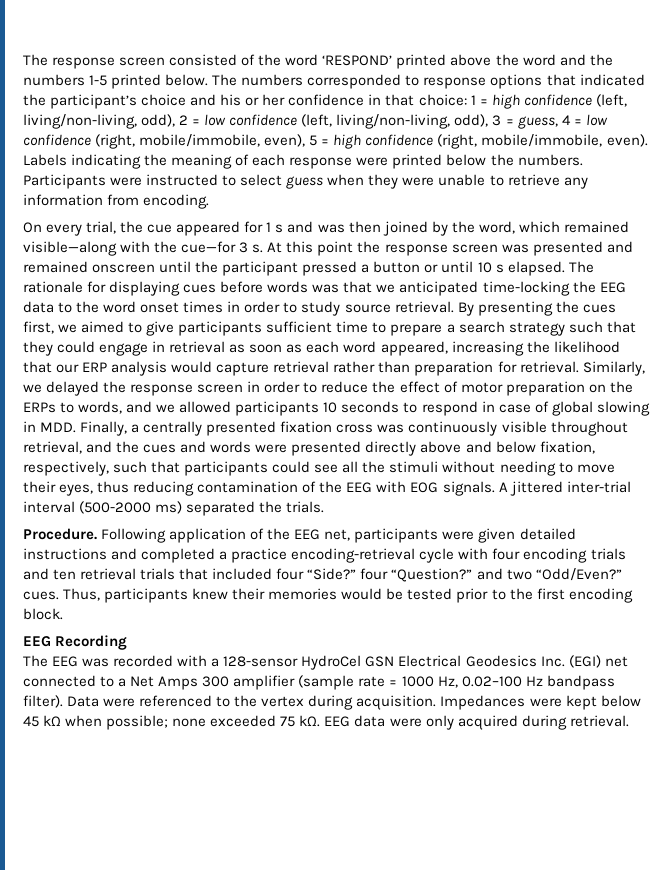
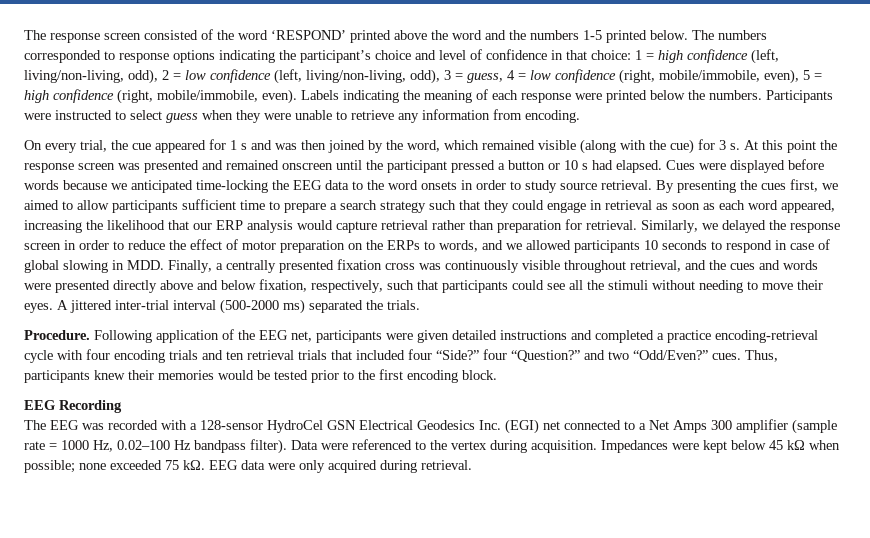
- The numbers corresponded to response options that indicated the participant’s choice and his or her confidence in that choice: 1 = high confidence (left, living/non-living, odd), 2 = low confidence (left, living/non-living, odd), 3 = guess, 4 = low confidence (right, mobile/immobile, even), 5 = high confidence (right, mobile/immobile, even).
+ The numbers corresponded to response options indicating the participant’s choice and level of confidence in that choice: 1 = high confidence (left, living/non-living, odd), 2 = low confidence (left, living/non-living, odd), 3 = guess, 4 = low confidence (right, mobile/immobile, even), 5 = high confidence (right, mobile/immobile, even).
- On every trial, the cue appeared for 1 s and was then joined by the word, which remained visible—along with the cue—for 3 s.
+ On every trial, the cue appeared for 1 s and was then joined by the word, which remained visible (along with the cue) for 3 s.
- At this point the response screen was presented and remained onscreen until the participant pressed a button or until 10 s elapsed. The rationale for displaying cues before words was that we anticipated time-locking the EEG data to the word onset times in order to study source retrieval.
+ At this point the response screen was presented and remained onscreen until the participant pressed a button or 10 s had elapsed. Cues were displayed before words because we anticipated time-locking the EEG data to the word onsets in order to study source retrieval.
- By presenting the cues first, we aimed to give participants sufficient time to prepare a search strategy such that they could engage in retrieval as soon as each word appeared, increasing the likelihood that our ERP analysis would capture retrieval rather than preparation for retrieval.
+ By presenting the cues first, we aimed to allow participants sufficient time to prepare a search strategy such that they could engage in retrieval as soon as each word appeared, increasing the likelihood that our ERP analysis would capture retrieval rather than preparation for retrieval.
- Similarly, we delayed the response screen in order to reduce the effect of motor preparation on the ERPs to words, and we allowed participants 10 seconds to respond in case of global slowing in MDD. Finally, a centrally presented fixation cross was continuously visible throughout retrieval, and the cues and words were presented directly above and below fixation, respectively, such that participants could see all the stimuli without needing to move their eyes, thus reducing contamination of the EEG with EOG signals.
+ Similarly, we delayed the response screen in order to reduce the effect of motor preparation on the ERPs to words, and we allowed participants 10 seconds to respond in case of global slowing in MDD. Finally, a centrally presented fixation cross was continuously visible throughout retrieval, and the cues and words were presented directly above and below fixation, respectively, such that participants could see all the stimuli without needing to move their eyes.

